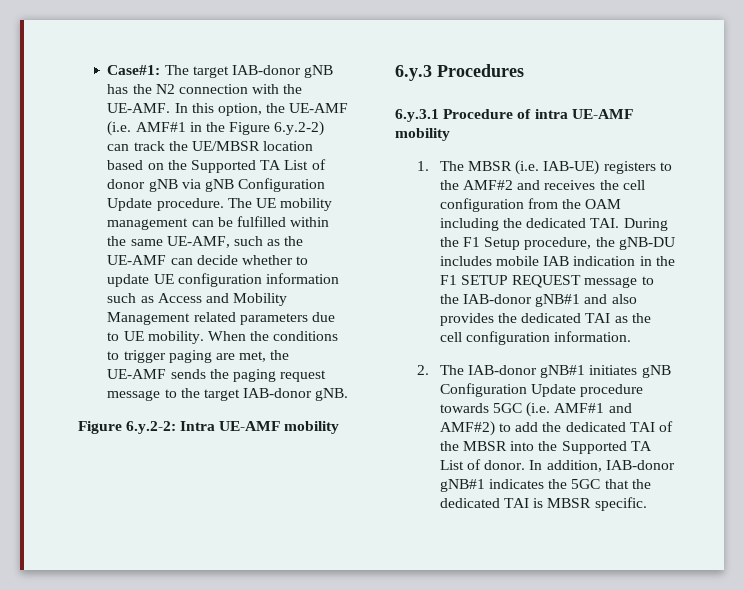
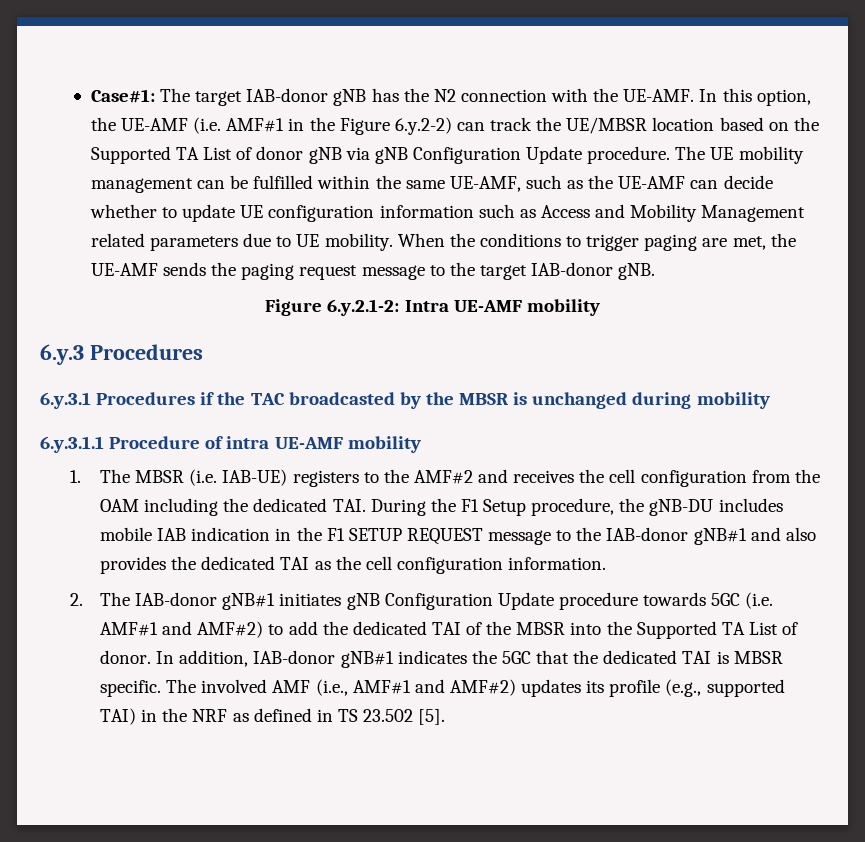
- Figure 6.y.2-2: Intra UE-AMF mobility
+ Figure 6.y.2.1-2: Intra UE-AMF mobility
- 6.y.3.1 Procedure of intra UE-AMF mobility
+ 6.y.3.1 Procedures if the TAC broadcasted by the MBSR is unchanged during mobility
+ 6.y.3.1.1 Procedure of intra UE-AMF mobility
+ The involved AMF (i.e., AMF#1 and AMF#2) updates its profile (e.g., supported TAI) in the NRF as defined in TS 23.502 [5].

